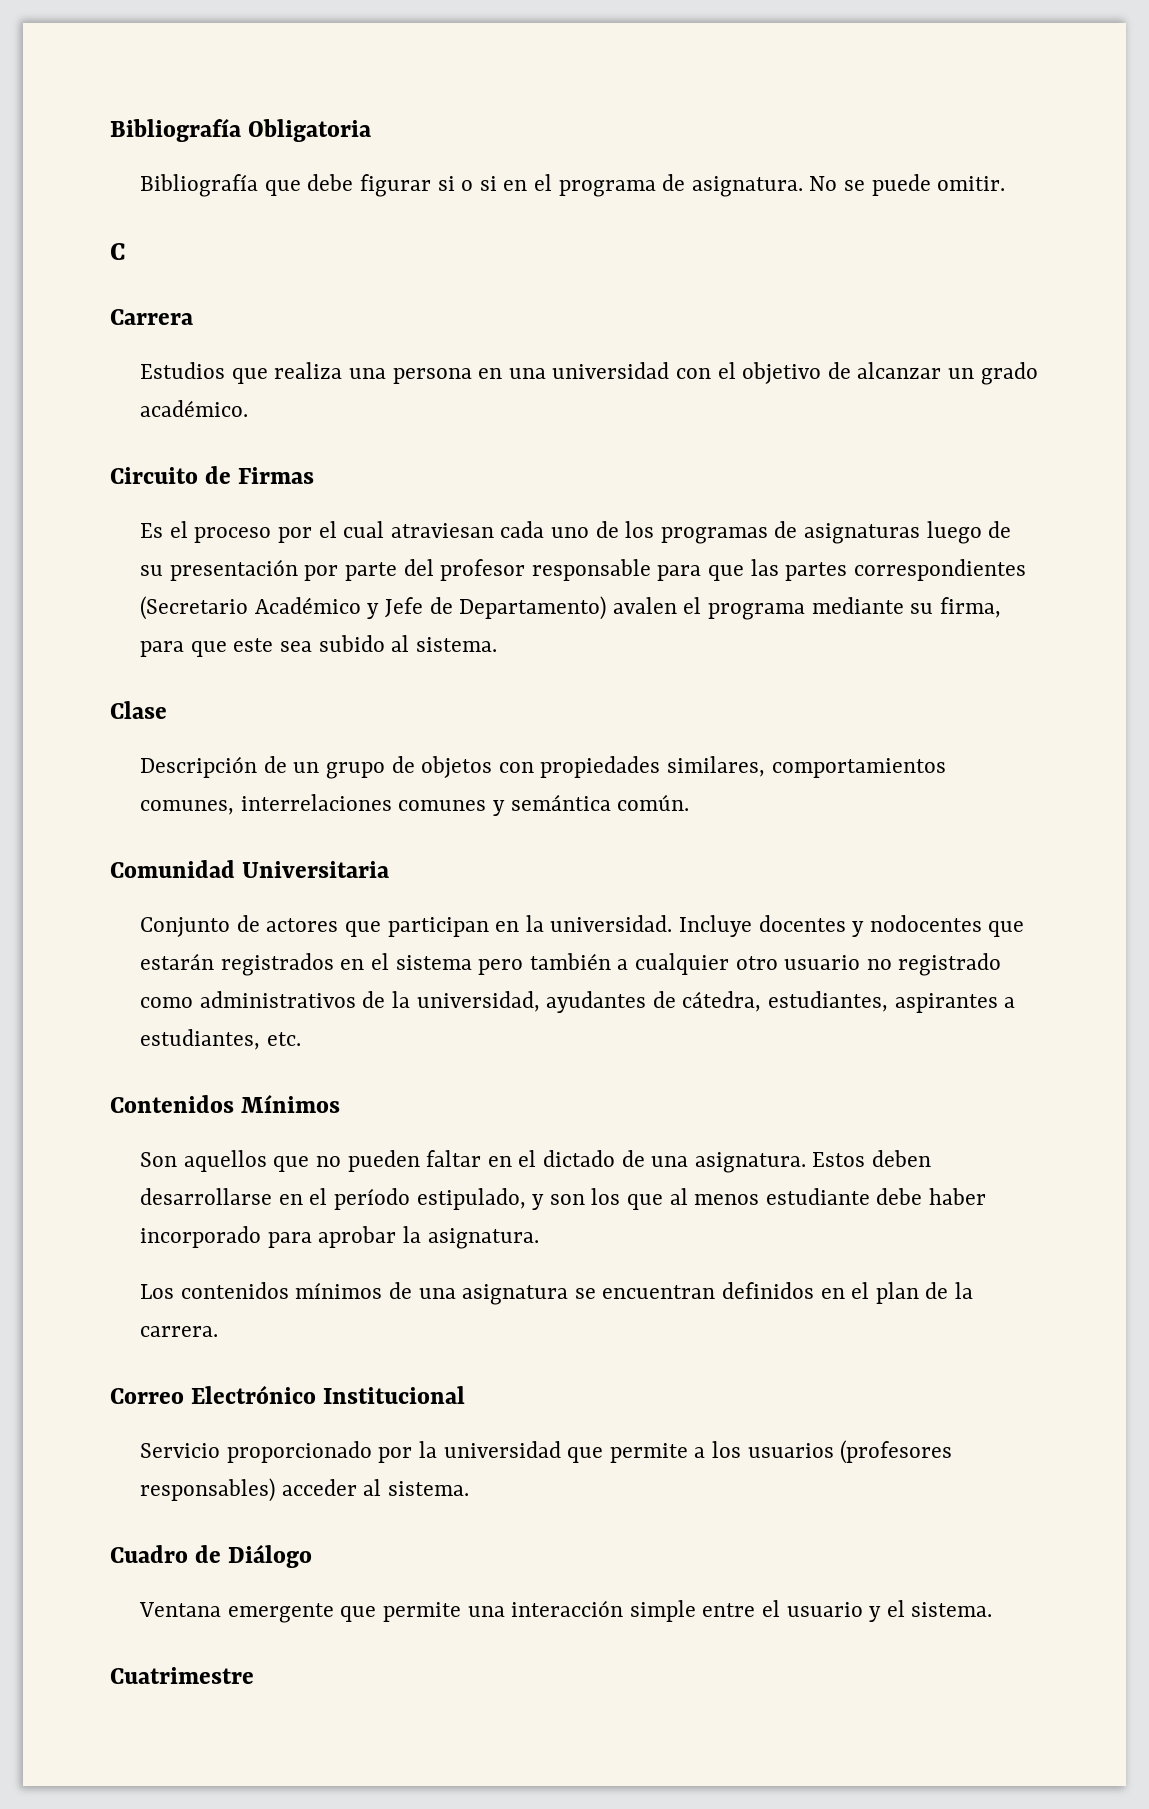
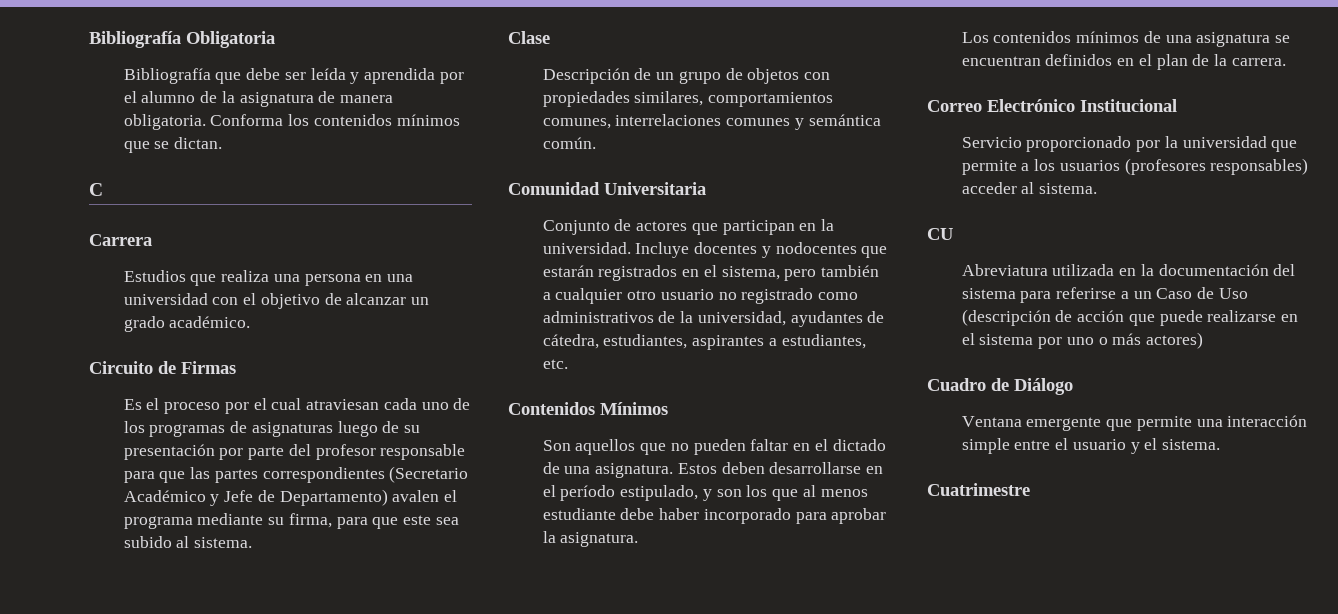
- Bibliografía que debe figurar si o si en el programa de asignatura. No se puede omitir.
+ Bibliografía que debe ser leída y aprendida por el alumno de la asignatura de manera obligatoria. Conforma los contenidos mínimos que se dictan.
- Incluye docentes y nodocentes que estarán registrados en el sistema pero también a cualquier otro usuario no registrado como administrativos de la universidad, ayudantes de cátedra, estudiantes, aspirantes a estudiantes, etc.
+ Incluye docentes y nodocentes que estarán registrados en el sistema, pero también a cualquier otro usuario no registrado como administrativos de la universidad, ayudantes de cátedra, estudiantes, aspirantes a estudiantes, etc.
+ CU
+ Abreviatura utilizada en la documentación del sistema para referirse a un Caso de Uso (descripción de acción que puede realizarse en el sistema por uno o más actores)

